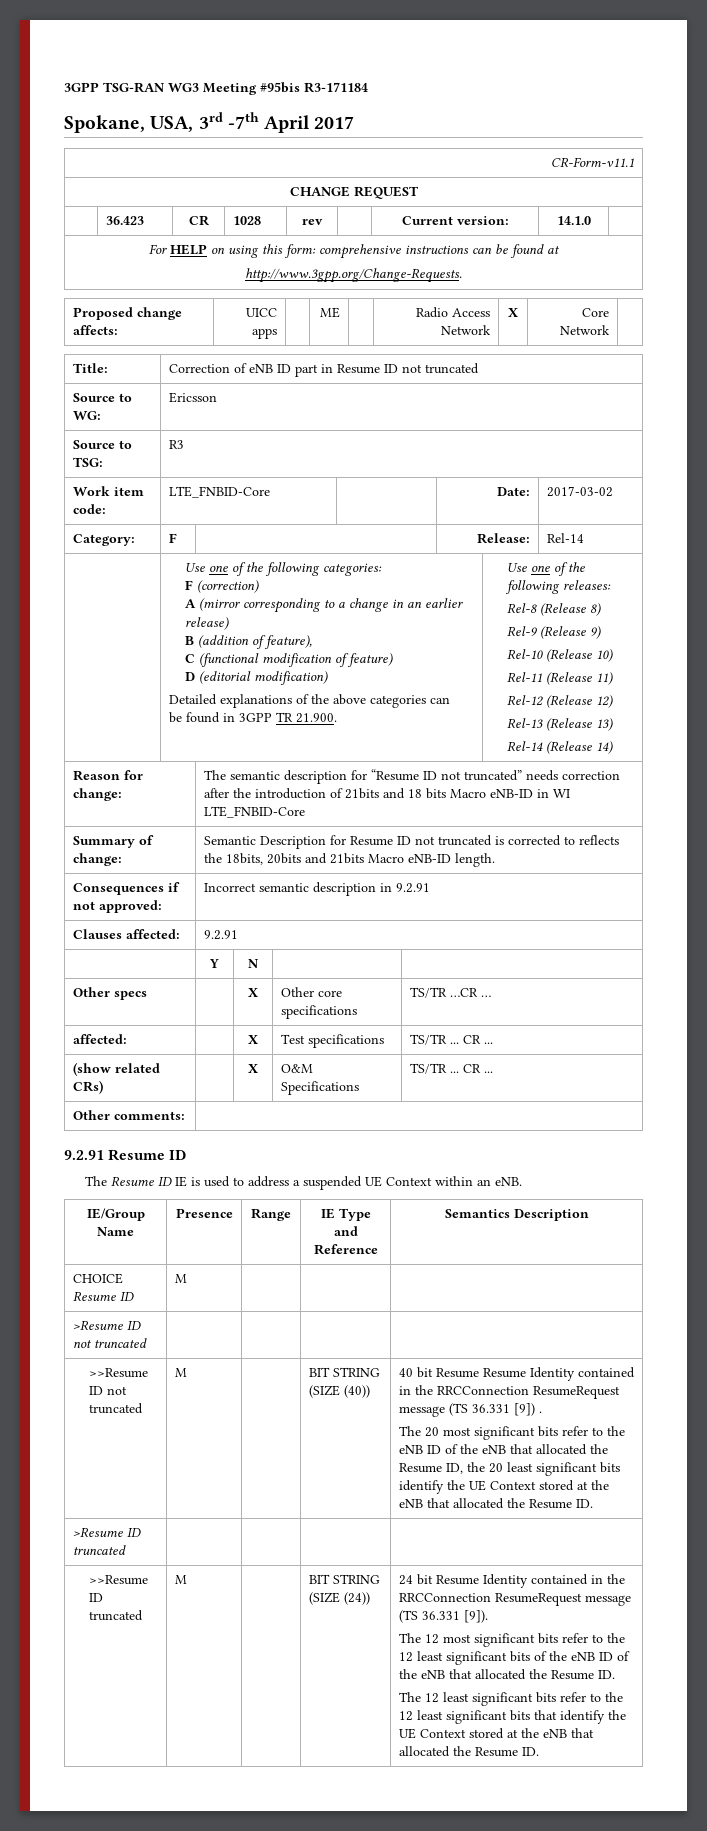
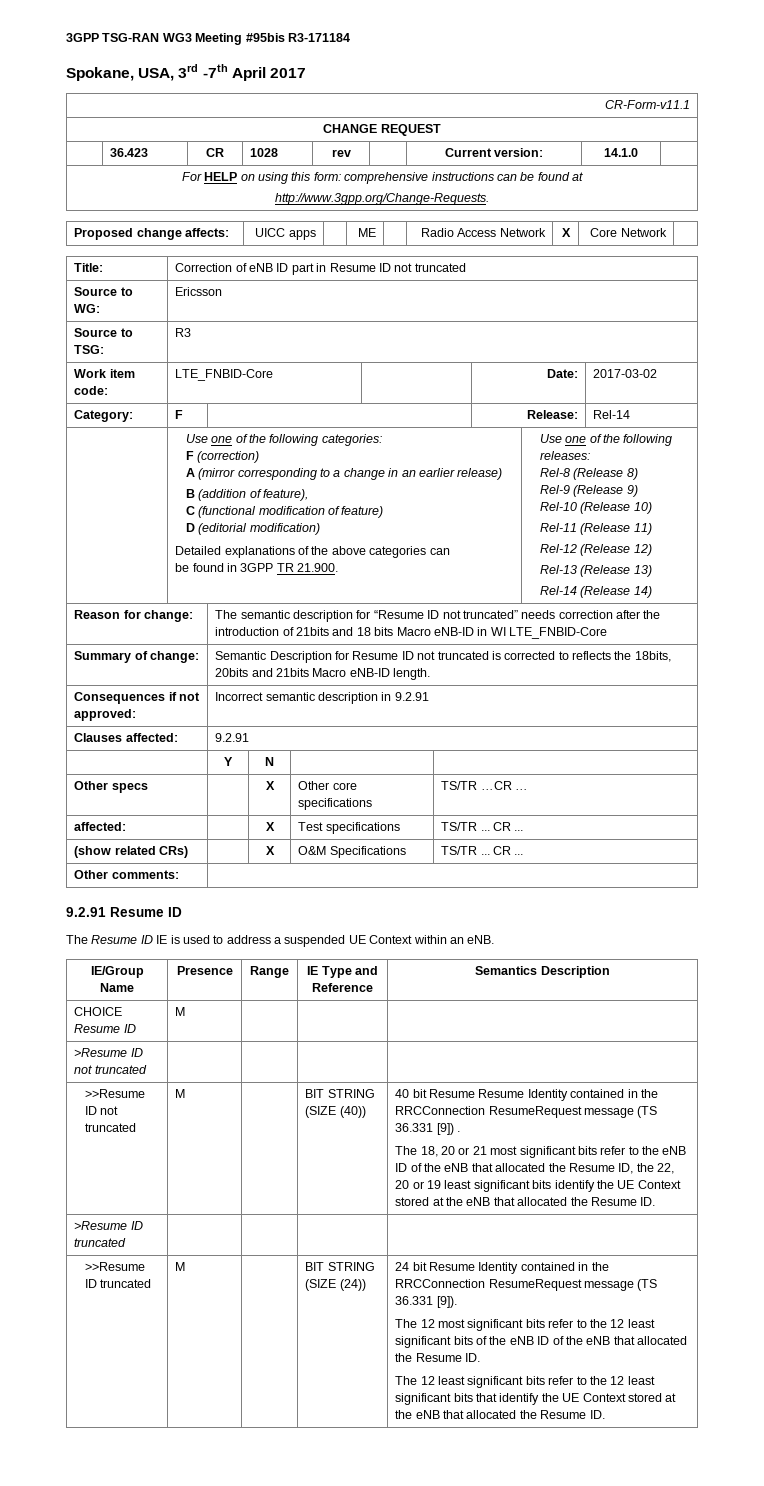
- The 20 most significant bits refer to the eNB ID of the eNB that allocated the Resume ID, the 20 least significant bits identify the UE Context stored at the eNB that allocated the Resume ID.
+ The 18, 20 or 21 most significant bits refer to the eNB ID of the eNB that allocated the Resume ID, the 22, 20 or 19 least significant bits identify the UE Context stored at the eNB that allocated the Resume ID.

